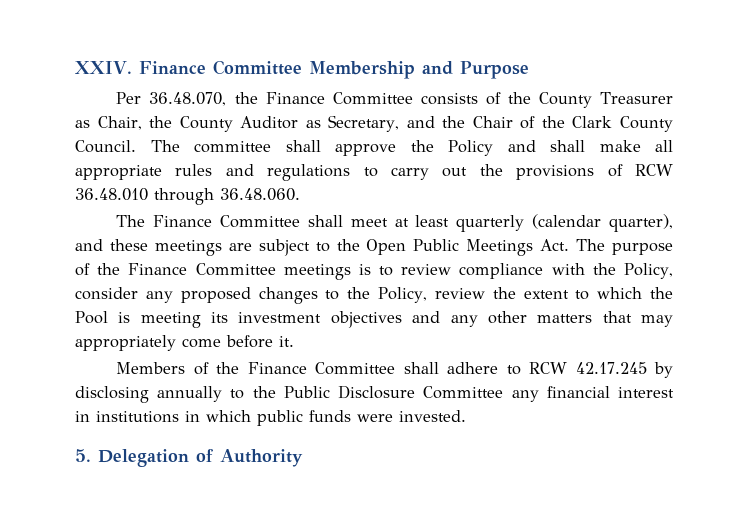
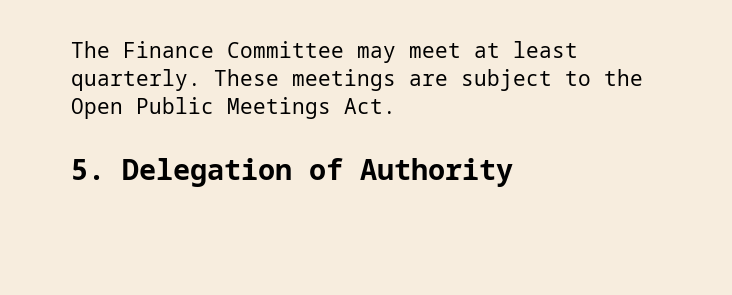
- XXIV. Finance Committee Membership and Purpose
- Per 36.48.070, the Finance Committee consists of the County Treasurer as Chair, the County Auditor as Secretary, and the Chair of the Clark County Council. The committee shall approve the Policy and shall make all appropriate rules and regulations to carry out the provisions of RCW 36.48.010 through 36.48.060.
- The Finance Committee shall meet at least quarterly (calendar quarter), and these meetings are subject to the Open Public Meetings Act. The purpose of the Finance Committee meetings is to review compliance with the Policy, consider any proposed changes to the Policy, review the extent to which the Pool is meeting its investment objectives and any other matters that may appropriately come before it.
- Members of the Finance Committee shall adhere to RCW 42.17.245 by disclosing annually to the Public Disclosure Committee any financial interest in institutions in which public funds were invested.
+ The Finance Committee may meet at least quarterly. These meetings are subject to the Open Public Meetings Act.

